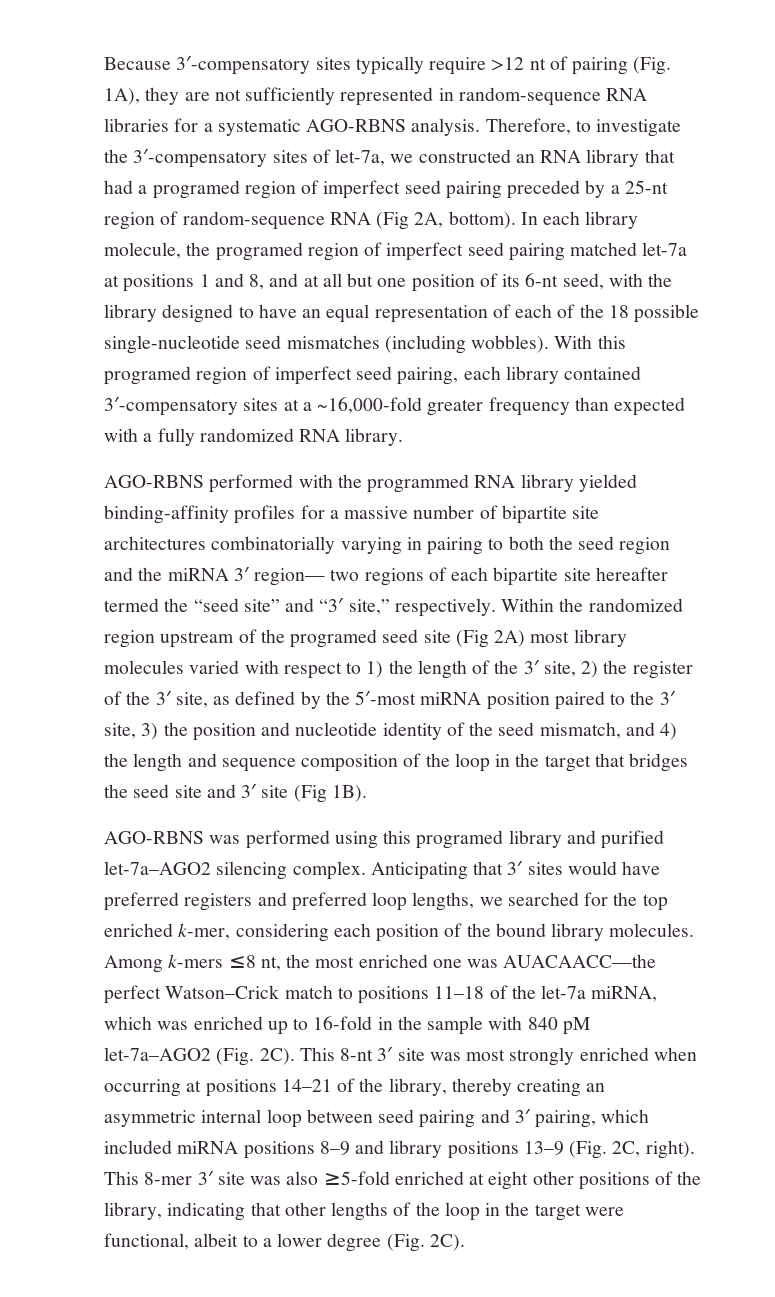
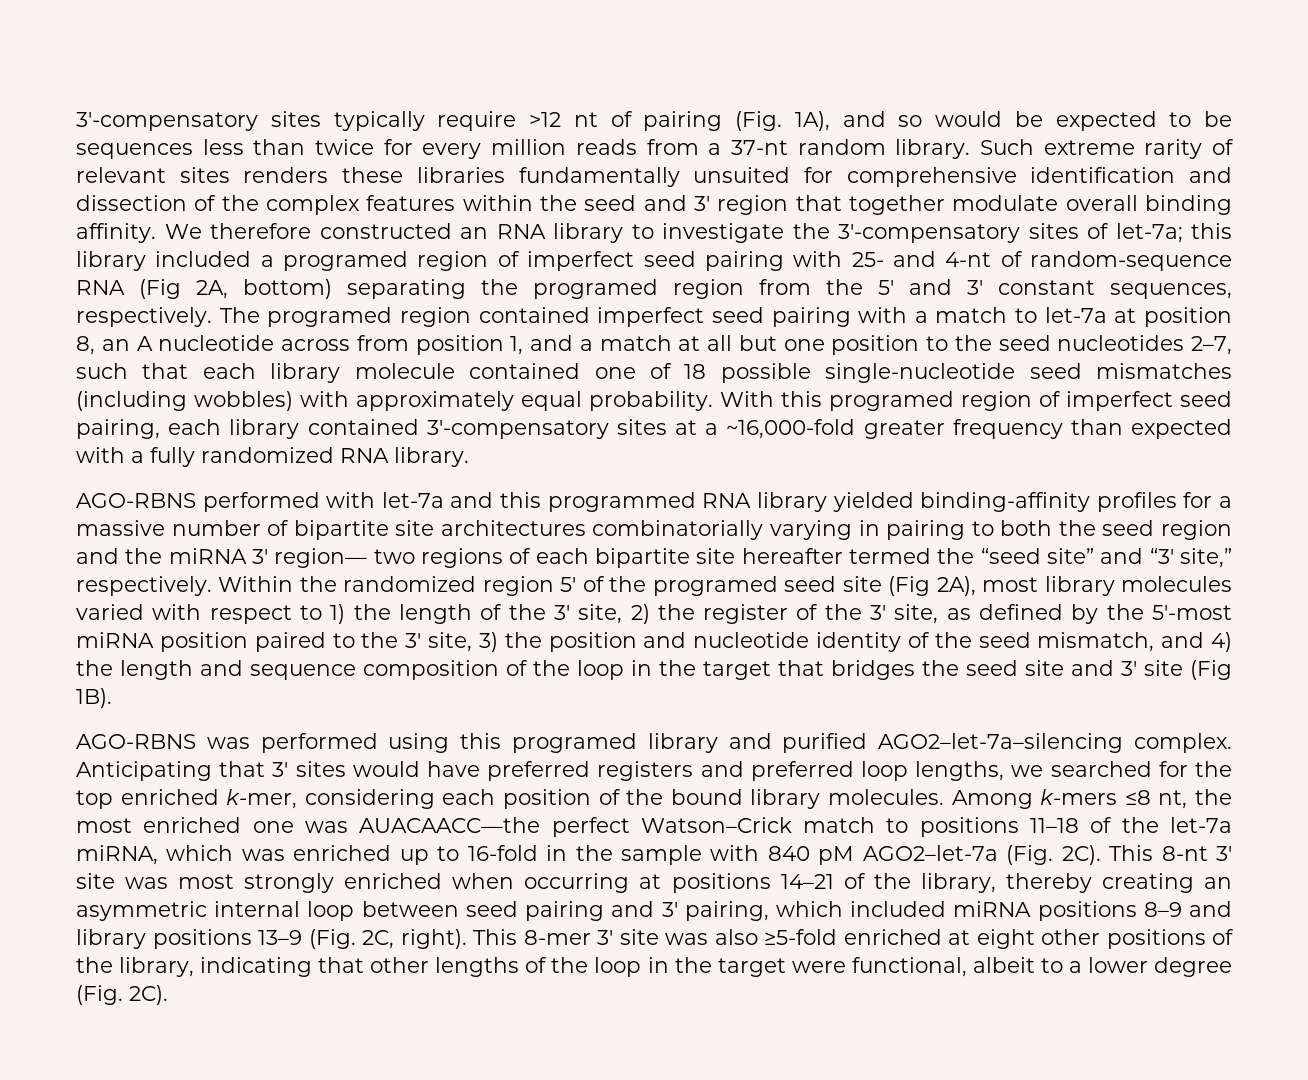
- Because 3′-compensatory sites typically require >12 nt of pairing (Fig. 1A), they are not sufficiently represented in random-sequence RNA libraries for a systematic AGO-RBNS analysis. Therefore, to investigate the 3′-compensatory sites of let-7a, we constructed an RNA library that had a programed region of imperfect seed pairing preceded by a 25-nt region of random-sequence RNA (Fig 2A, bottom). In each library molecule, the programed region of imperfect seed pairing matched let-7a at positions 1 and 8, and at all but one position of its 6-nt seed, with the library designed to have an equal representation of each of the 18 possible single-nucleotide seed mismatches (including wobbles).
+ 3′-compensatory sites typically require >12 nt of pairing (Fig. 1A), and so would be expected to be sequences less than twice for every million reads from a 37-nt random library. Such extreme rarity of relevant sites renders these libraries fundamentally unsuited for comprehensive identification and dissection of the complex features within the seed and 3′ region that together modulate overall binding affinity. We therefore constructed an RNA library to investigate the 3′-compensatory sites of let-7a; this library included a programed region of imperfect seed pairing with 25- and 4-nt of random-sequence RNA (Fig 2A, bottom) separating the programed region from the 5′ and 3′ constant sequences, respectively. The programed region contained imperfect seed pairing with a match to let-7a at position 8, an A nucleotide across from position 1, and a match at all but one position to the seed nucleotides 2–7, such that each library molecule contained one of 18 possible single-nucleotide seed mismatches (including wobbles) with approximately equal probability.
- AGO-RBNS performed with the programmed RNA library yielded binding-affinity profiles for a massive number of bipartite site architectures combinatorially varying in pairing to both the seed region and the miRNA 3′ region— two regions of each bipartite site hereafter termed the “seed site” and “3′ site,” respectively.
+ AGO-RBNS performed with let-7a and this programmed RNA library yielded binding-affinity profiles for a massive number of bipartite site architectures combinatorially varying in pairing to both the seed region and the miRNA 3′ region— two regions of each bipartite site hereafter termed the “seed site” and “3′ site,” respectively.
- Within the randomized region upstream of the programed seed site (Fig 2A) most library molecules varied with respect to 1) the length of the 3′ site, 2) the register of the 3′ site, as defined by the 5′-most miRNA position paired to the 3′ site, 3) the position and nucleotide identity of the seed mismatch, and 4) the length and sequence composition of the loop in the target that bridges the seed site and 3′ site (Fig 1B).
+ Within the randomized region 5′ of the programed seed site (Fig 2A), most library molecules varied with respect to 1) the length of the 3′ site, 2) the register of the 3′ site, as defined by the 5′-most miRNA position paired to the 3′ site, 3) the position and nucleotide identity of the seed mismatch, and 4) the length and sequence composition of the loop in the target that bridges the seed site and 3′ site (Fig 1B).
- AGO-RBNS was performed using this programed library and purified let-7a–AGO2 silencing complex.
+ AGO-RBNS was performed using this programed library and purified AGO2–let-7a–silencing complex.
- Among k-mers ≤8 nt, the most enriched one was AUACAACC—the perfect Watson–Crick match to positions 11–18 of the let-7a miRNA, which was enriched up to 16-fold in the sample with 840 pM let-7a–AGO2 (Fig. 2C).
+ Among k-mers ≤8 nt, the most enriched one was AUACAACC—the perfect Watson–Crick match to positions 11–18 of the let-7a miRNA, which was enriched up to 16-fold in the sample with 840 pM AGO2–let-7a (Fig. 2C).

